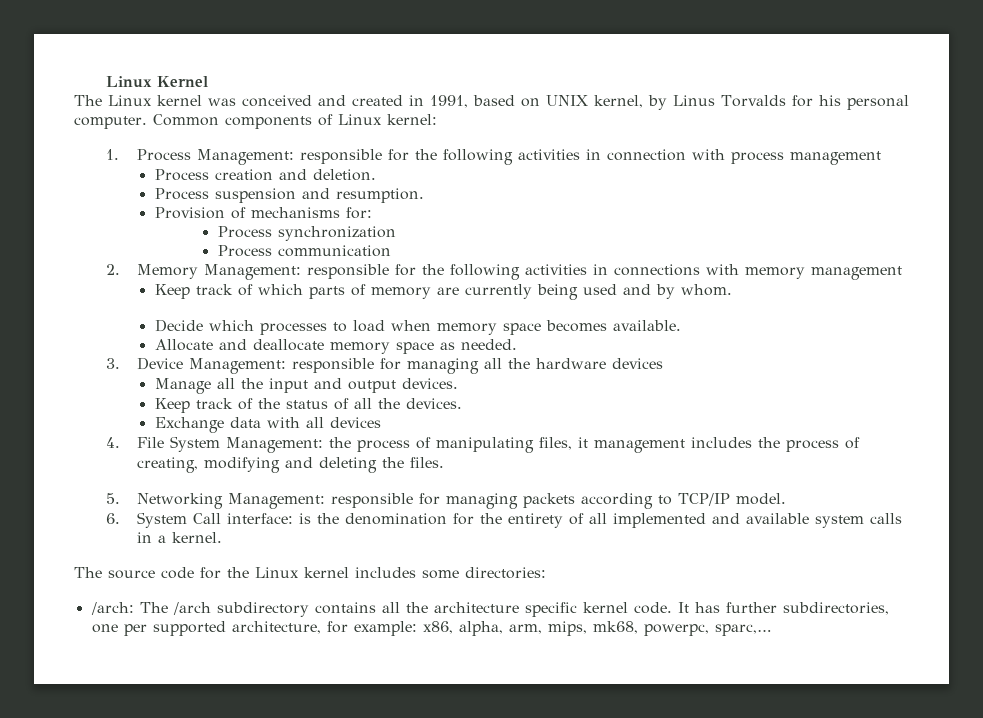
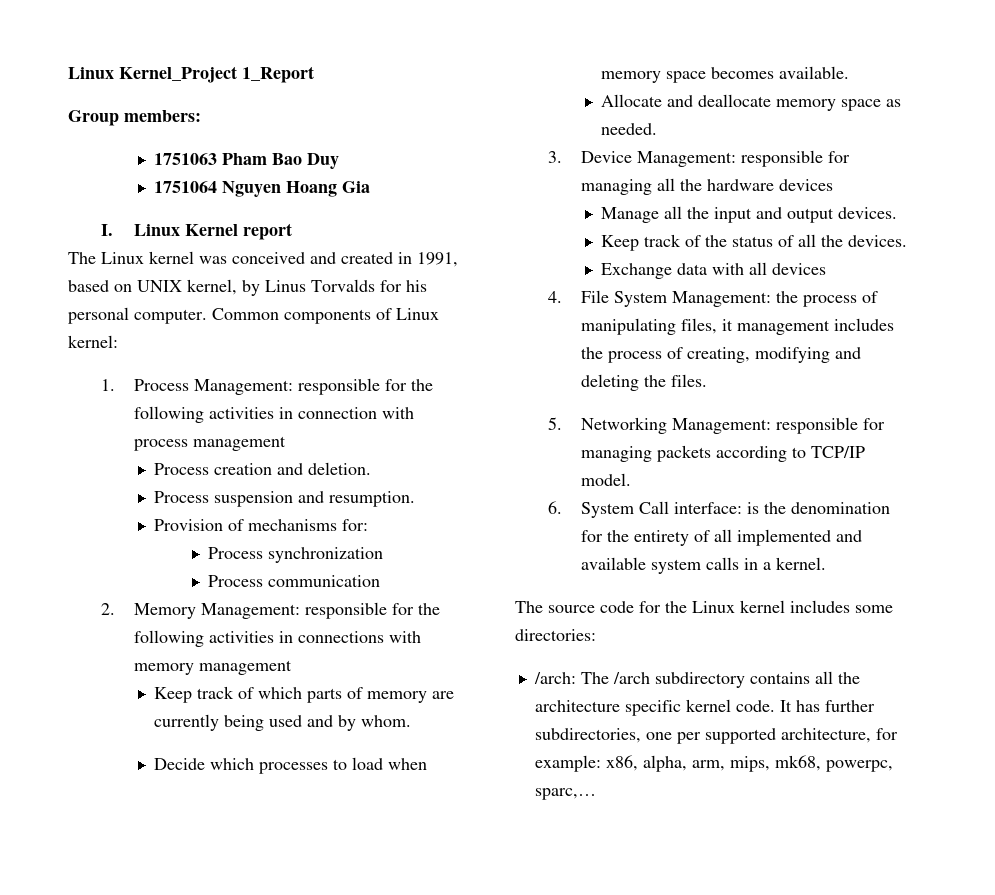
- Linux Kernel
+ Linux Kernel_Project 1_Report
+ Group members:
+ 1751063 Pham Bao Duy
+ 1751064 Nguyen Hoang Gia
+ I. Linux Kernel report

